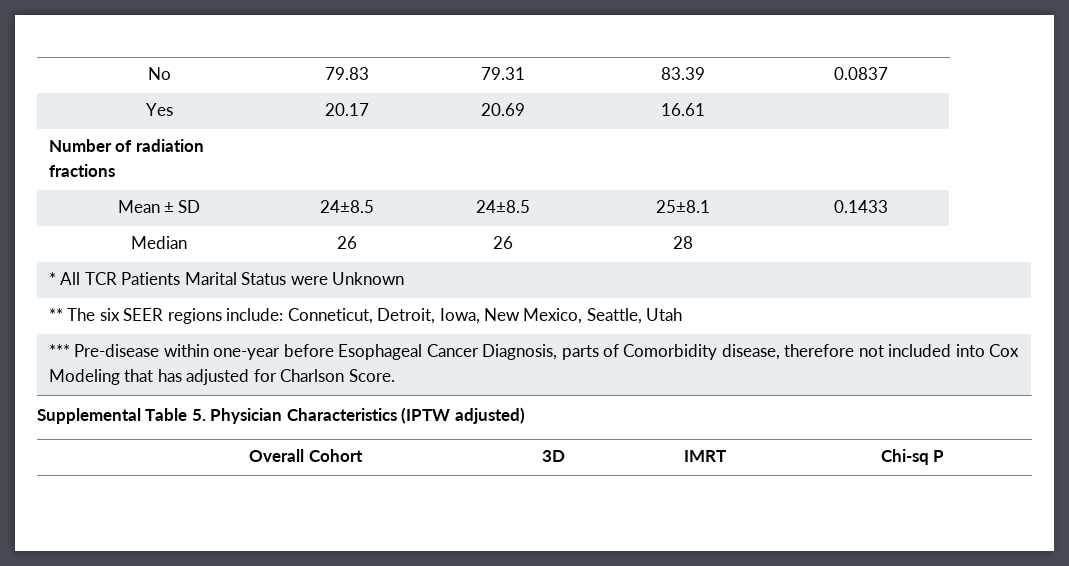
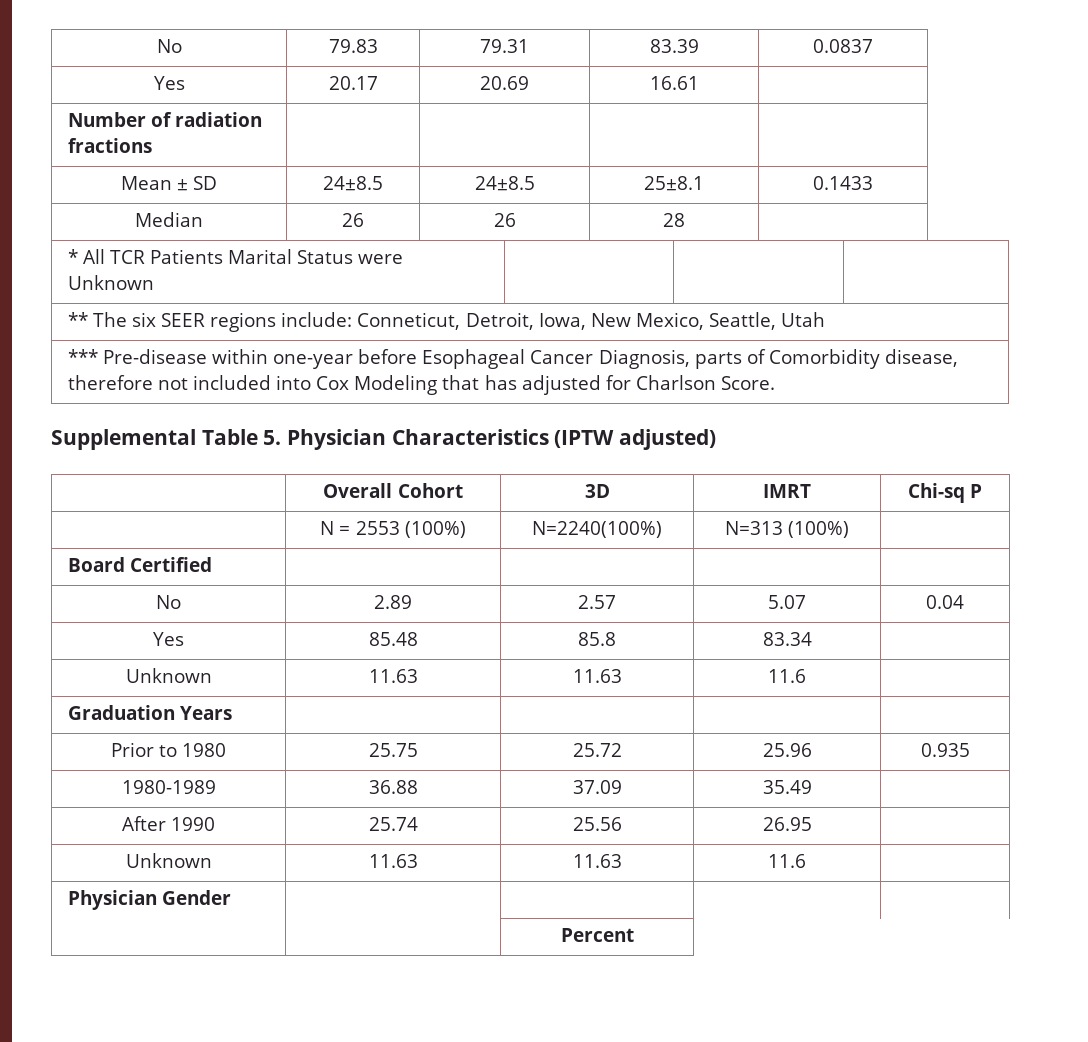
+ | N = 2553 (100%) | N=2240(100%) | N=313 (100%) |
+ Board Certified | | | |
+ No | 2.89 | 2.57 | 5.07 | 0.04
+ Yes | 85.48 | 85.8 | 83.34 |
+ Unknown | 11.63 | 11.63 | 11.6 |
+ Graduation Years | | | |
+ Prior to 1980 | 25.75 | 25.72 | 25.96 | 0.935
+ 1980-1989 | 36.88 | 37.09 | 35.49 |
+ After 1990 | 25.74 | 25.56 | 26.95 |
+ Unknown | 11.63 | 11.63 | 11.6 |
+ Physician Gender | | | |
+ | | Percent

